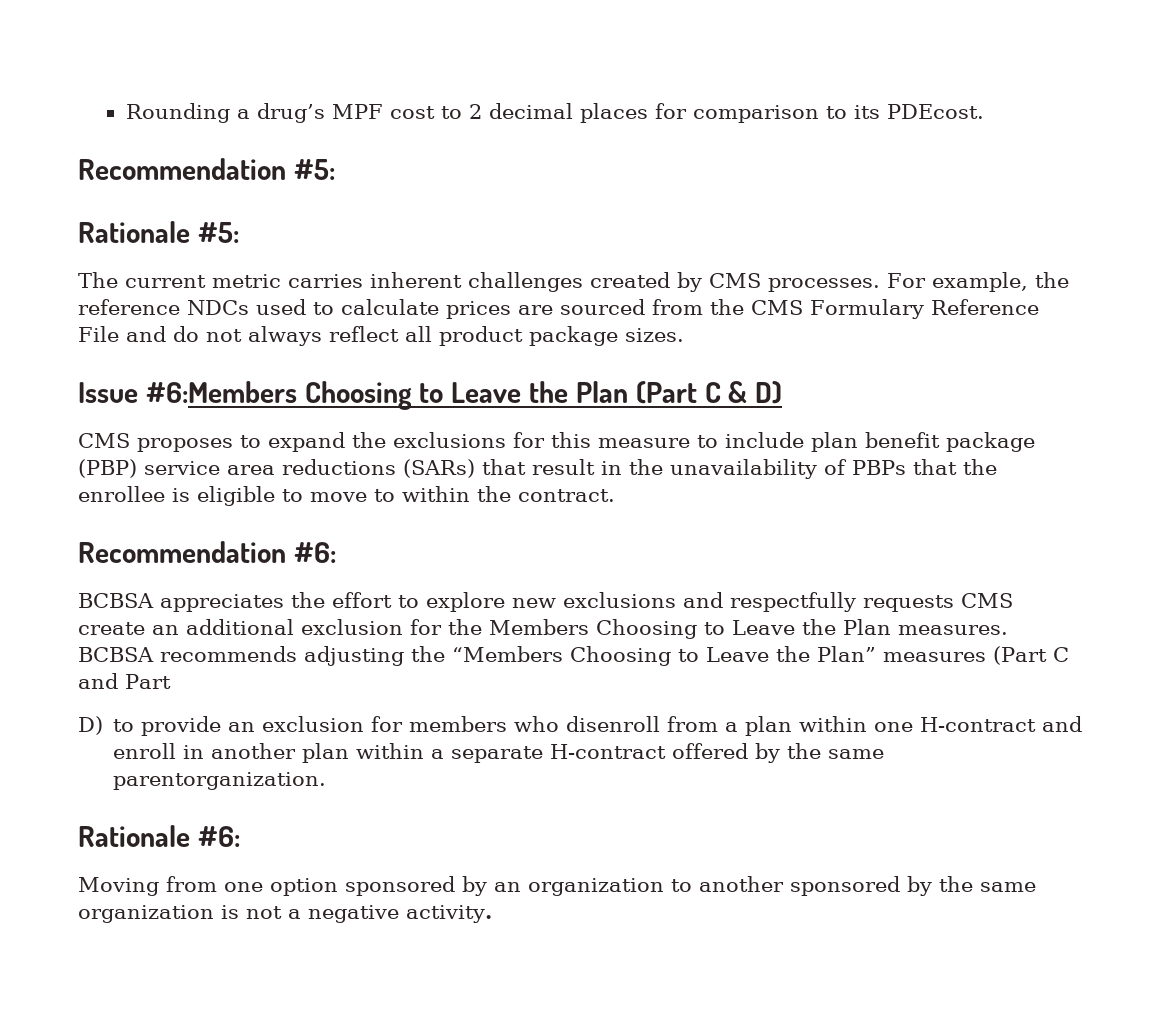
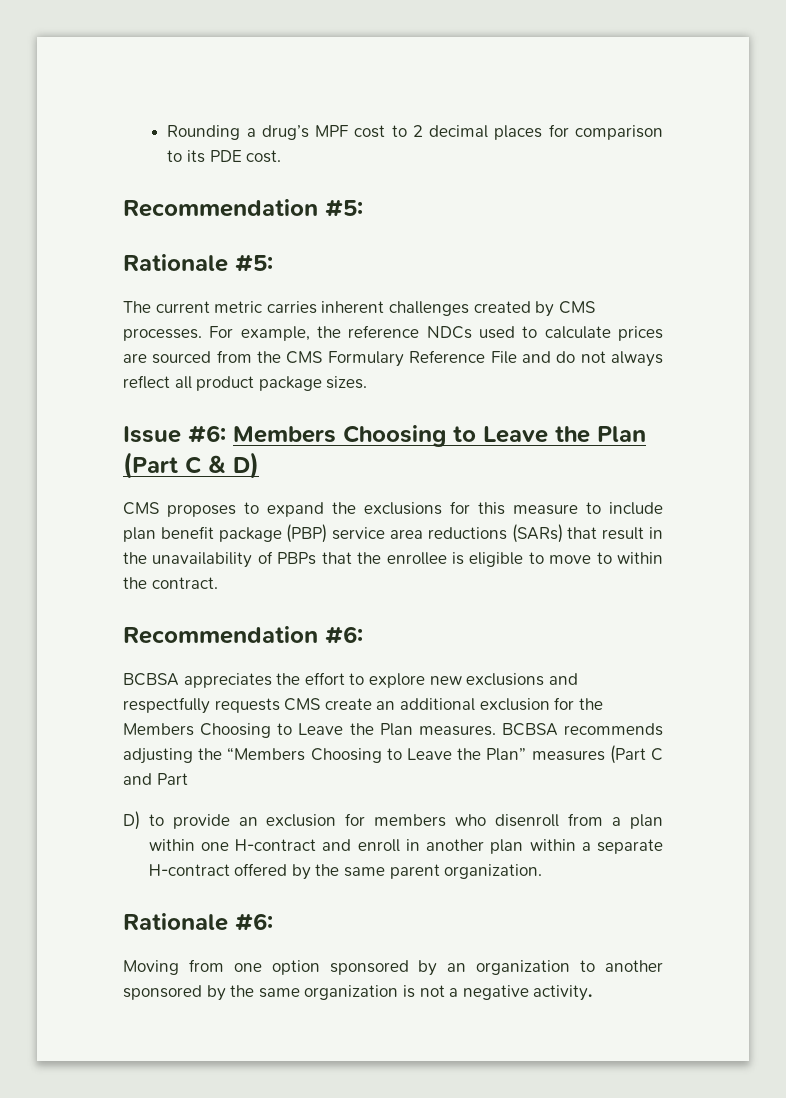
- Rounding a drug’s MPF cost to 2 decimal places for comparison to its PDEcost.
+ Rounding a drug’s MPF cost to 2 decimal places for comparison to its PDE cost.
- Issue #6:Members Choosing to Leave the Plan (Part C & D)
+ Issue #6: Members Choosing to Leave the Plan (Part C & D)
- D) to provide an exclusion for members who disenroll from a plan within one H-contract and enroll in another plan within a separate H-contract offered by the same parentorganization.
+ D) to provide an exclusion for members who disenroll from a plan within one H-contract and enroll in another plan within a separate H-contract offered by the same parent organization.

